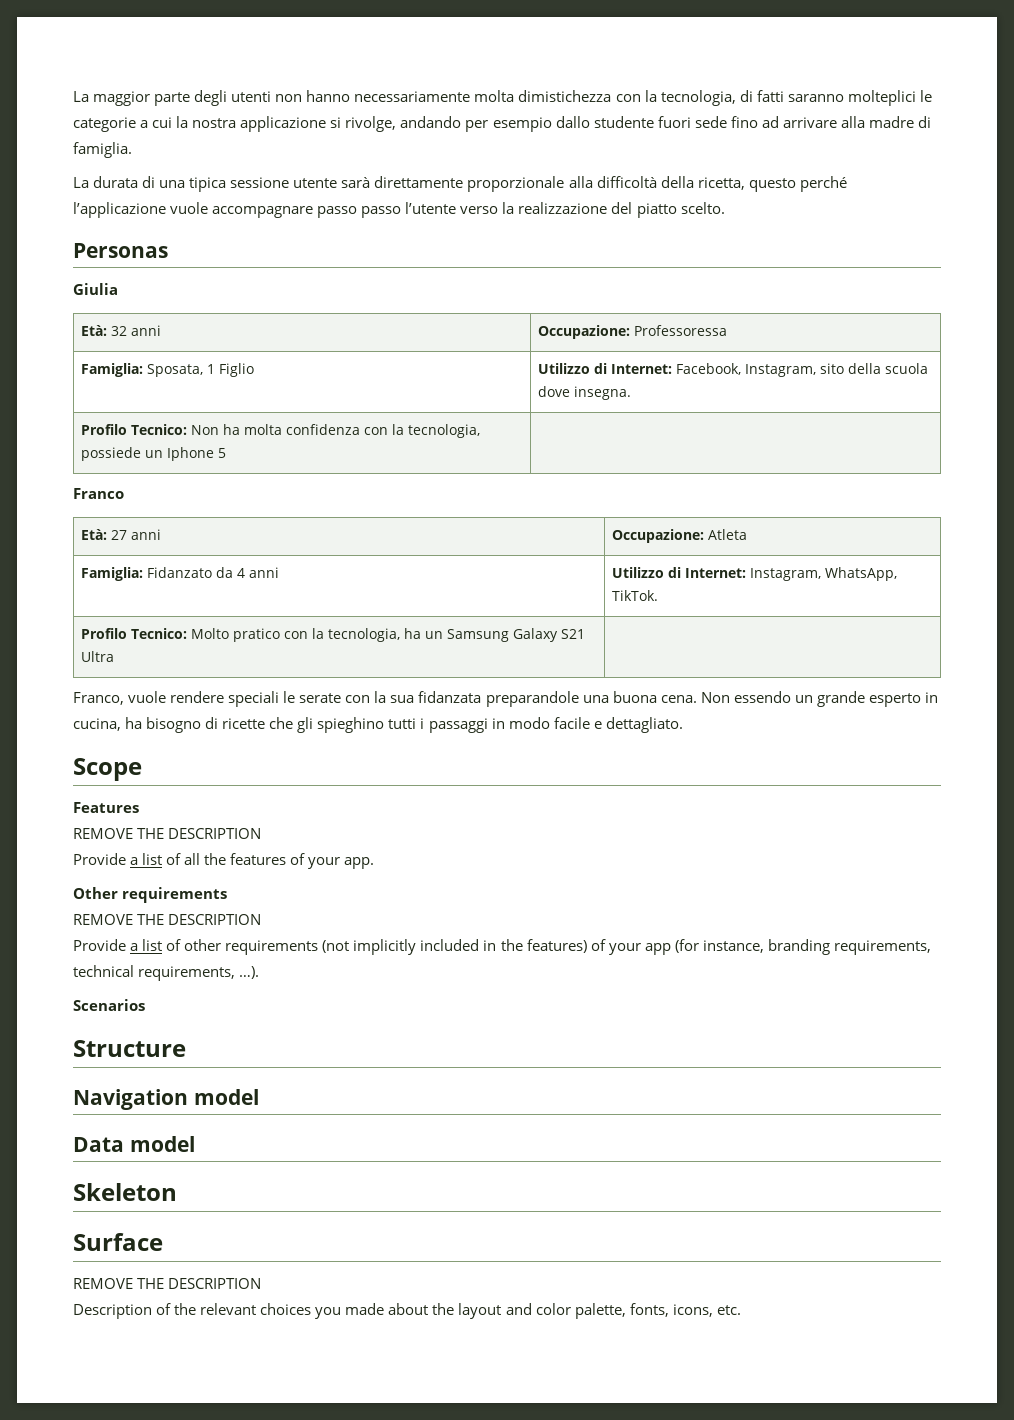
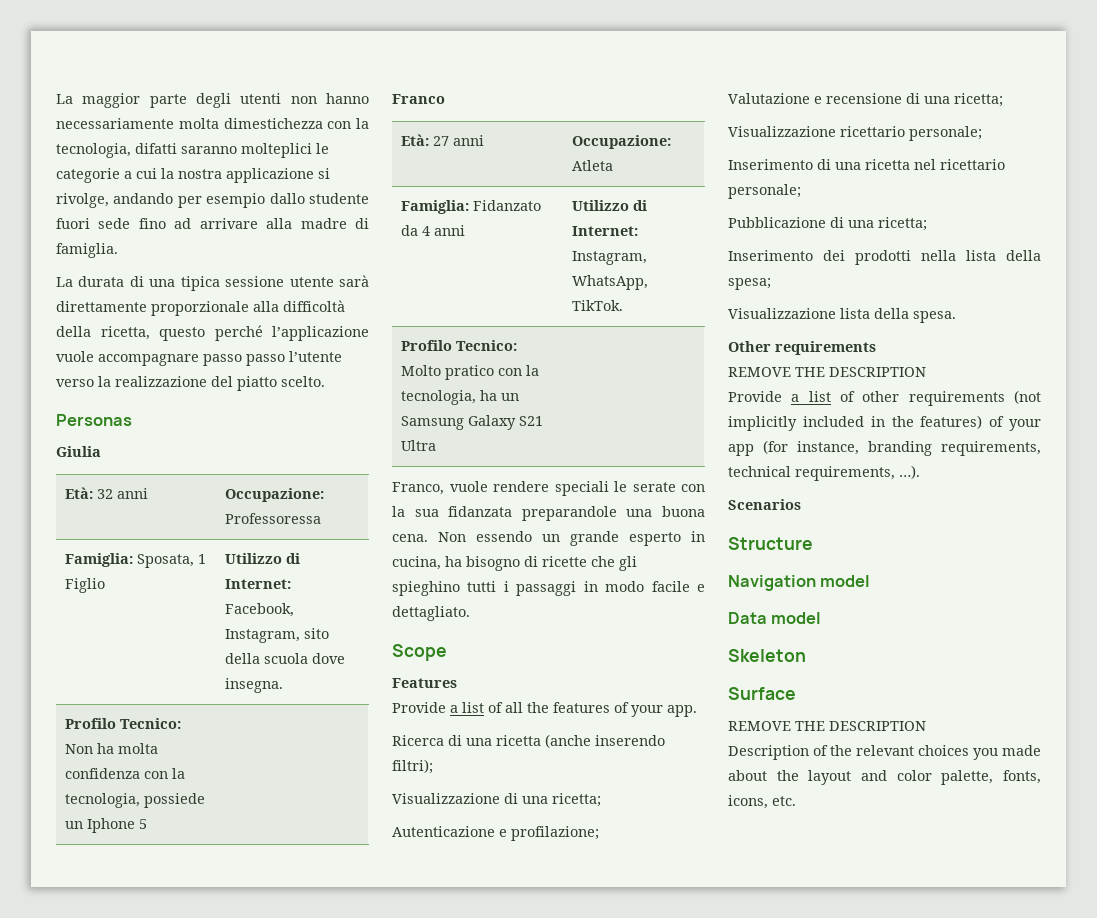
- La maggior parte degli utenti non hanno necessariamente molta dimistichezza con la tecnologia, di fatti saranno molteplici le categorie a cui la nostra applicazione si rivolge, andando per esempio dallo studente fuori sede fino ad arrivare alla madre di famiglia.
+ La maggior parte degli utenti non hanno necessariamente molta dimestichezza con la tecnologia, difatti saranno molteplici le categorie a cui la nostra applicazione si rivolge, andando per esempio dallo studente fuori sede fino ad arrivare alla madre di famiglia.
  Features
- REMOVE THE DESCRIPTION
+ Ricerca di una ricetta (anche inserendo filtri);
+ Visualizzazione di una ricetta;
+ Autenticazione e profilazione;
+ Valutazione e recensione di una ricetta;
+ Visualizzazione ricettario personale;
+ Inserimento di una ricetta nel ricettario personale;
+ Pubblicazione di una ricetta;
+ Inserimento dei prodotti nella lista della spesa;
+ Visualizzazione lista della spesa.

